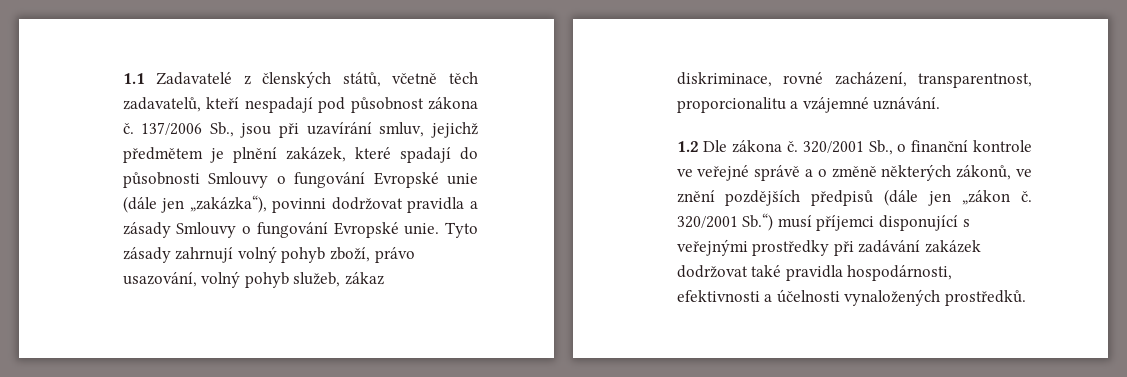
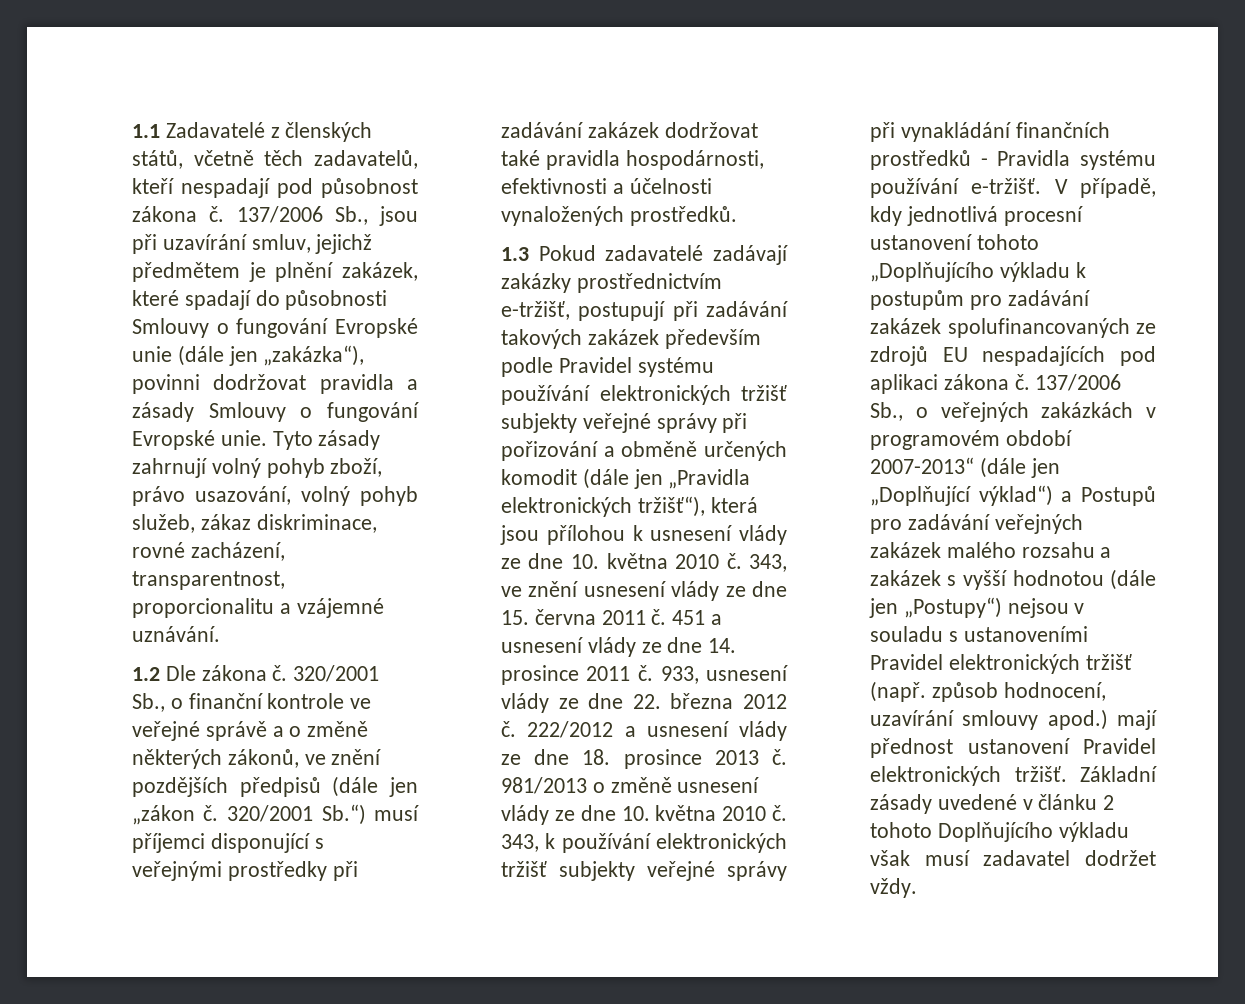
+ 1.3 Pokud zadavatelé zadávají zakázky prostřednictvím e-tržišť, postupují při zadávání takových zakázek především podle Pravidel systému používání elektronických tržišť subjekty veřejné správy při pořizování a obměně určených komodit (dále jen „Pravidla elektronických tržišť“), která jsou přílohou k usnesení vlády ze dne 10. května 2010 č. 343, ve znění usnesení vlády ze dne 15. června 2011 č. 451 a usnesení vlády ze dne 14. prosince 2011 č. 933, usnesení vlády ze dne 22. března 2012 č. 222/2012 a usnesení vlády ze dne 18. prosince 2013 č. 981/2013 o změně usnesení vlády ze dne 10. května 2010 č. 343, k používání elektronických tržišť subjekty veřejné správy při vynakládání finančních prostředků - Pravidla systému používání e-tržišť. V případě, kdy jednotlivá procesní ustanovení tohoto „Doplňujícího výkladu k postupům pro zadávání zakázek spolufinancovaných ze zdrojů EU nespadajících pod aplikaci zákona č. 137/2006 Sb., o veřejných zakázkách v programovém období 2007-2013“ (dále jen „Doplňující výklad“) a Postupů pro zadávání veřejných zakázek malého rozsahu a zakázek s vyšší hodnotou (dále jen „Postupy“) nejsou v souladu s ustanoveními Pravidel elektronických tržišť (např. způsob hodnocení, uzavírání smlouvy apod.) mají přednost ustanovení Pravidel elektronických tržišť. Základní zásady uvedené v článku 2 tohoto Doplňujícího výkladu však musí zadavatel dodržet vždy.

